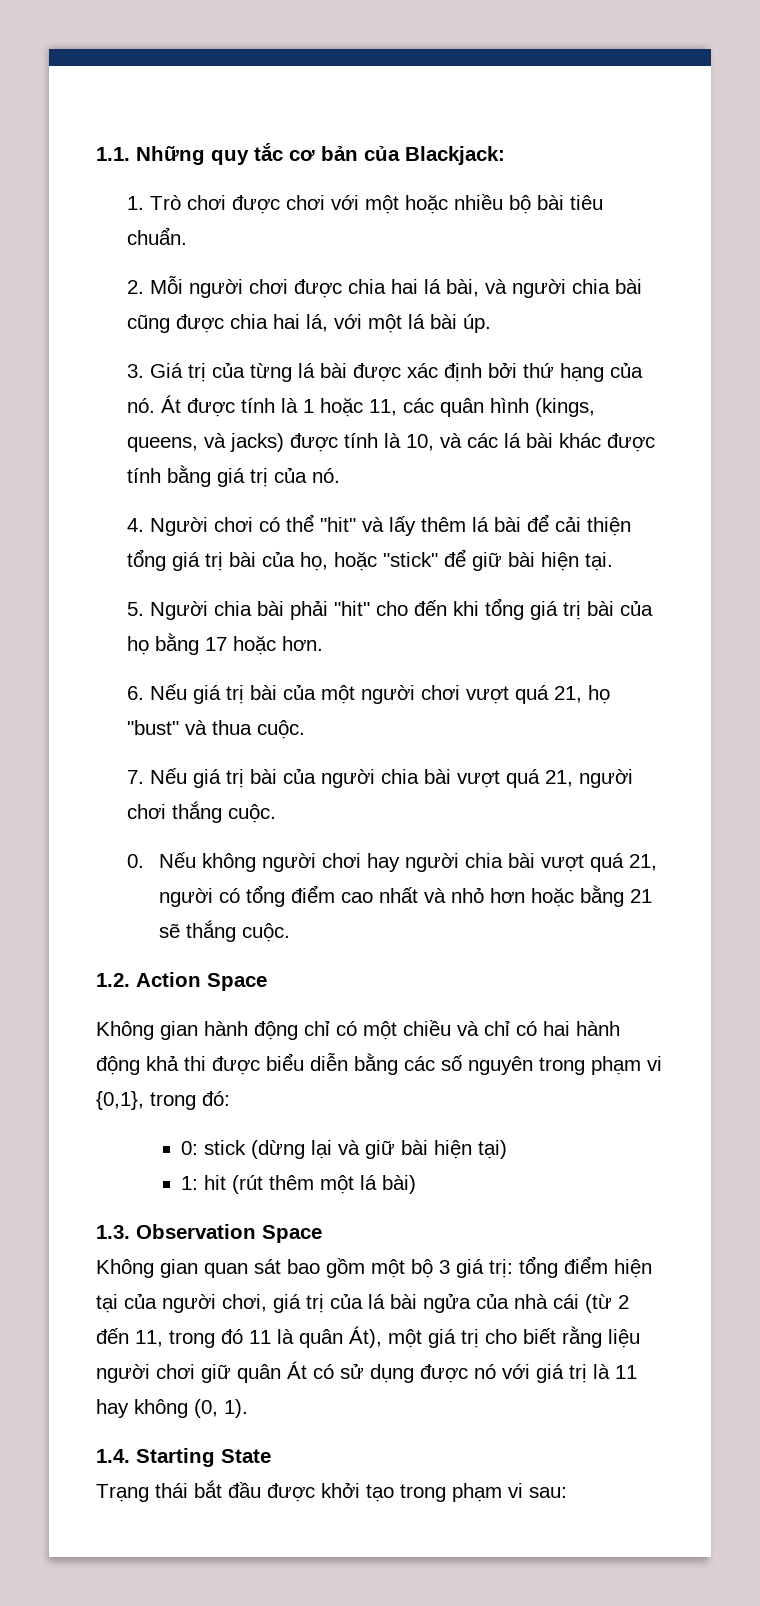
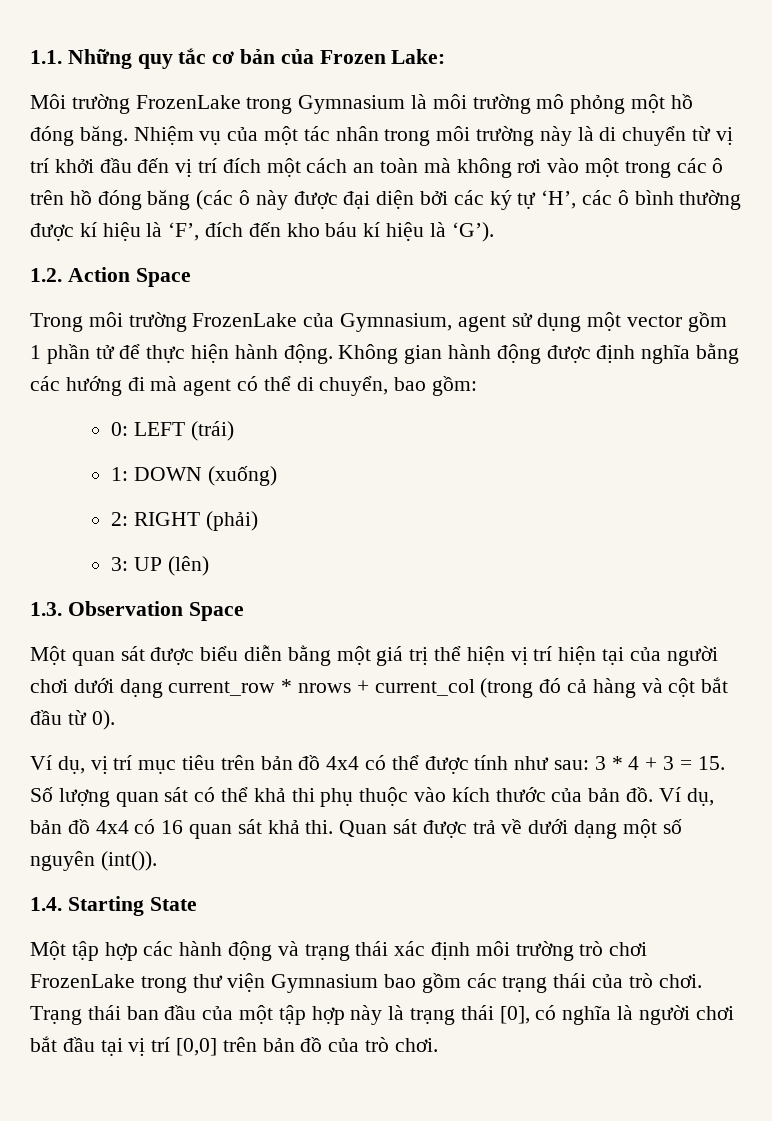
- 1.1. Những quy tắc cơ bản của Blackjack:
- 1. Trò chơi được chơi với một hoặc nhiều bộ bài tiêu chuẩn.
- 2. Mỗi người chơi được chia hai lá bài, và người chia bài cũng được chia hai lá, với một lá bài úp.
- 3. Giá trị của từng lá bài được xác định bởi thứ hạng của nó. Át được tính là 1 hoặc 11, các quân hình (kings, queens, và jacks) được tính là 10, và các lá bài khác được tính bằng giá trị của nó.
- 4. Người chơi có thể "hit" và lấy thêm lá bài để cải thiện tổng giá trị bài của họ, hoặc "stick" để giữ bài hiện tại.
- 5. Người chia bài phải "hit" cho đến khi tổng giá trị bài của họ bằng 17 hoặc hơn.
- 6. Nếu giá trị bài của một người chơi vượt quá 21, họ "bust" và thua cuộc.
- 7. Nếu giá trị bài của người chia bài vượt quá 21, người chơi thắng cuộc.
- 0. Nếu không người chơi hay người chia bài vượt quá 21, người có tổng điểm cao nhất và nhỏ hơn hoặc bằng 21 sẽ thắng cuộc.
+ 1.1. Những quy tắc cơ bản của Frozen Lake:
+ Môi trường FrozenLake trong Gymnasium là môi trường mô phỏng một hồ đóng băng. Nhiệm vụ của một tác nhân trong môi trường này là di chuyển từ vị trí khởi đầu đến vị trí đích một cách an toàn mà không rơi vào một trong các ô trên hồ đóng băng (các ô này được đại diện bởi các ký tự ‘H’, các ô bình thường được kí hiệu là ‘F’, đích đến kho báu kí hiệu là ‘G’).
  1.2. Action Space
- Không gian hành động chỉ có một chiều và chỉ có hai hành động khả thi được biểu diễn bằng các số nguyên trong phạm vi {0,1}, trong đó:
- 0: stick (dừng lại và giữ bài hiện tại)
- 1: hit (rút thêm một lá bài)
+ Trong môi trường FrozenLake của Gymnasium, agent sử dụng một vector gồm 1 phần tử để thực hiện hành động. Không gian hành động được định nghĩa bằng các hướng đi mà agent có thể di chuyển, bao gồm:
+ 0: LEFT (trái)
+ 1: DOWN (xuống)
+ 2: RIGHT (phải)
+ 3: UP (lên)
  1.3. Observation Space
- Không gian quan sát bao gồm một bộ 3 giá trị: tổng điểm hiện tại của người chơi, giá trị của lá bài ngửa của nhà cái (từ 2 đến 11, trong đó 11 là quân Át), một giá trị cho biết rằng liệu người chơi giữ quân Át có sử dụng được nó với giá trị là 11 hay không (0, 1).
+ Một quan sát được biểu diễn bằng một giá trị thể hiện vị trí hiện tại của người chơi dưới dạng current_row * nrows + current_col (trong đó cả hàng và cột bắt đầu từ 0).
+ Ví dụ, vị trí mục tiêu trên bản đồ 4x4 có thể được tính như sau: 3 * 4 + 3 = 15. Số lượng quan sát có thể khả thi phụ thuộc vào kích thước của bản đồ. Ví dụ, bản đồ 4x4 có 16 quan sát khả thi. Quan sát được trả về dưới dạng một số nguyên (int()).
  1.4. Starting State
- Trạng thái bắt đầu được khởi tạo trong phạm vi sau:
+ Một tập hợp các hành động và trạng thái xác định môi trường trò chơi FrozenLake trong thư viện Gymnasium bao gồm các trạng thái của trò chơi. Trạng thái ban đầu của một tập hợp này là trạng thái [0], có nghĩa là người chơi bắt đầu tại vị trí [0,0] trên bản đồ của trò chơi.

